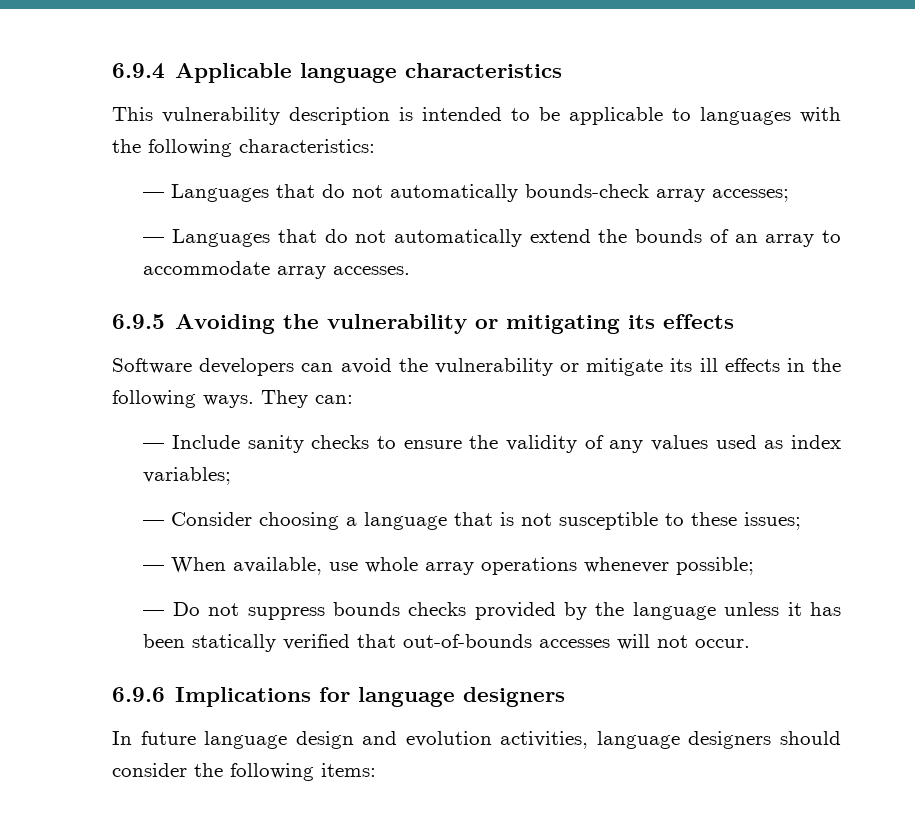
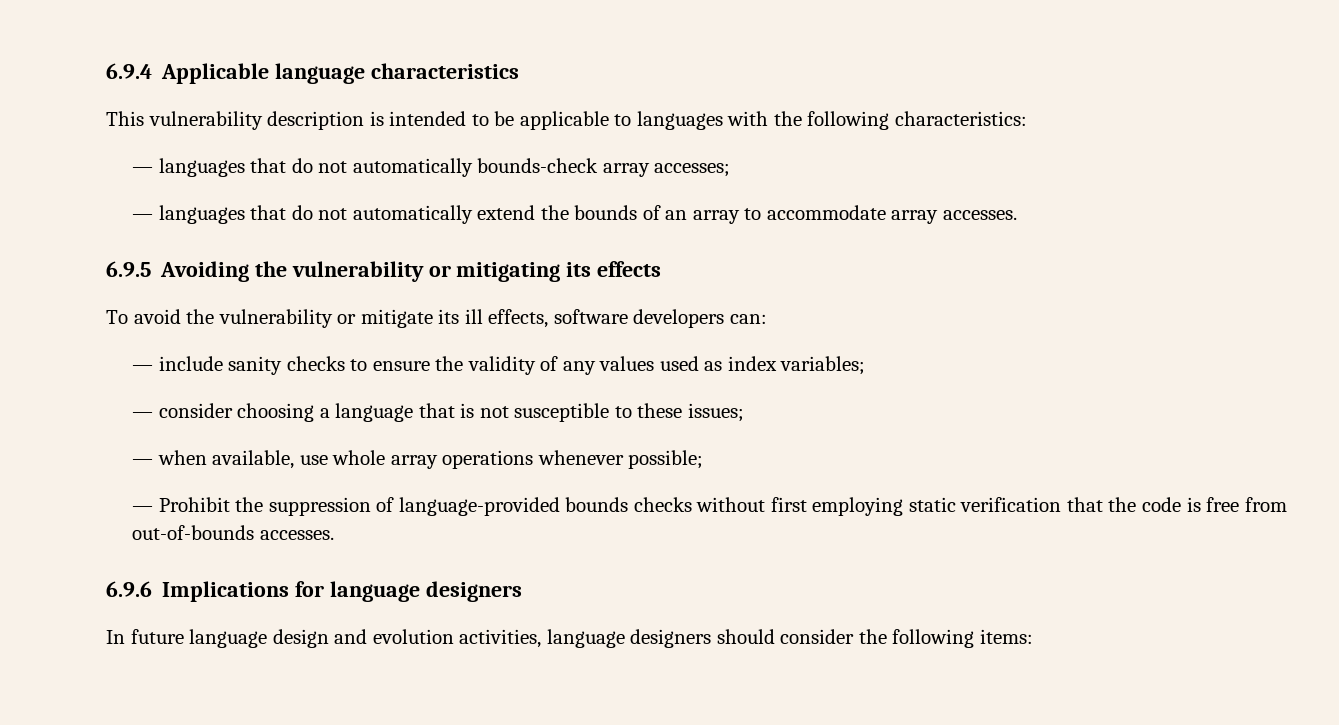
- — Languages that do not automatically bounds-check array accesses;
+ — languages that do not automatically bounds-check array accesses;
- — Languages that do not automatically extend the bounds of an array to accommodate array accesses.
+ — languages that do not automatically extend the bounds of an array to accommodate array accesses.
- Software developers can avoid the vulnerability or mitigate its ill effects in the following ways. They can:
+ To avoid the vulnerability or mitigate its ill effects, software developers can:
- — Include sanity checks to ensure the validity of any values used as index variables;
+ — include sanity checks to ensure the validity of any values used as index variables;
- — Consider choosing a language that is not susceptible to these issues;
+ — consider choosing a language that is not susceptible to these issues;
- — When available, use whole array operations whenever possible;
+ — when available, use whole array operations whenever possible;
- — Do not suppress bounds checks provided by the language unless it has been statically verified that out-of-bounds accesses will not occur.
+ — Prohibit the suppression of language-provided bounds checks without first employing static verification that the code is free from out-of-bounds accesses.

